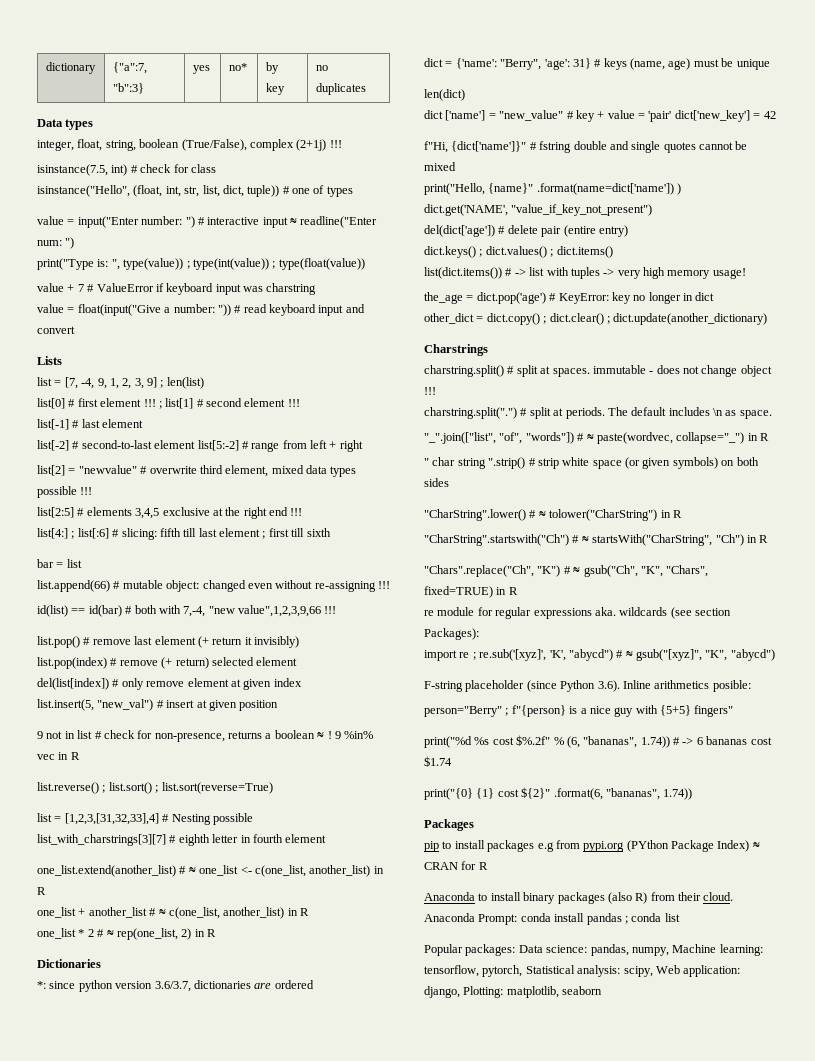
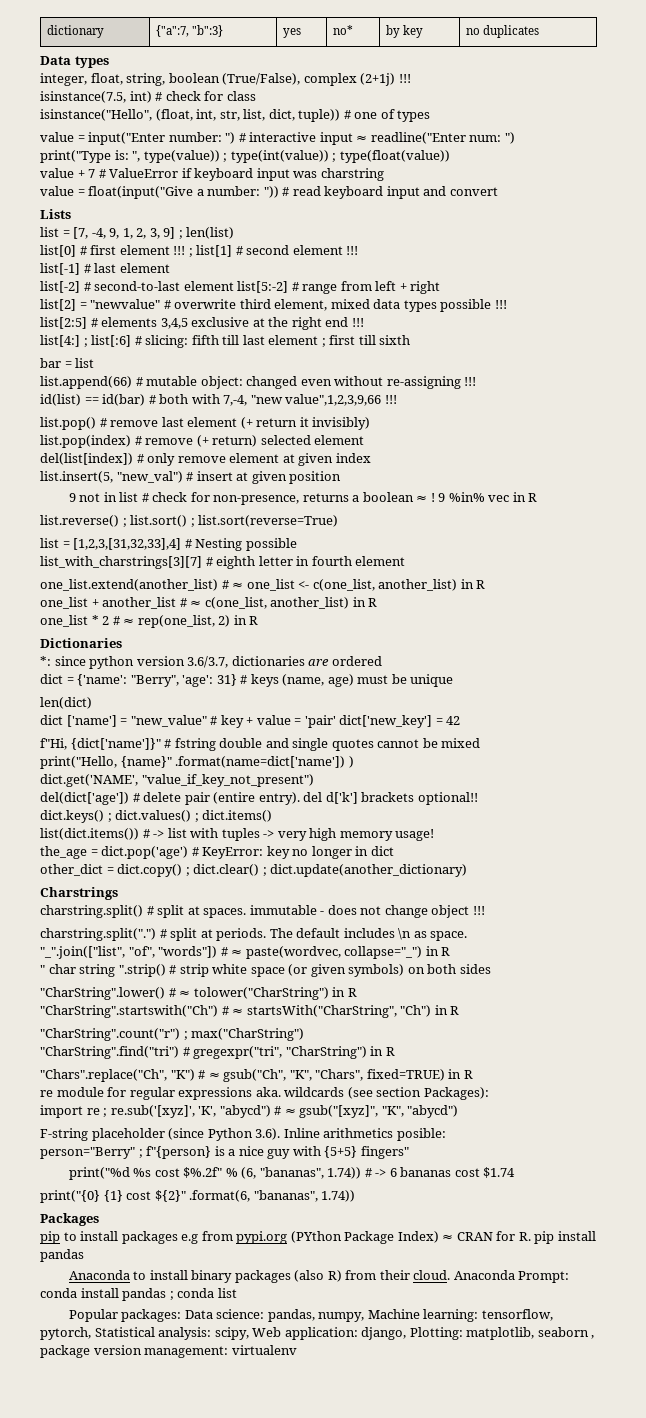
- del(dict['age']) # delete pair (entire entry)
+ del(dict['age']) # delete pair (entire entry). del d['k'] brackets optional!!
+ "CharString".count("r") ; max("CharString")
+ "CharString".find("tri") # gregexpr("tri", "CharString") in R
- pip to install packages e.g from pypi.org (PYthon Package Index) ≈ CRAN for R
+ pip to install packages e.g from pypi.org (PYthon Package Index) ≈ CRAN for R. pip install pandas
- Popular packages: Data science: pandas, numpy, Machine learning: tensorflow, pytorch, Statistical analysis: scipy, Web application: django, Plotting: matplotlib, seaborn
+ Popular packages: Data science: pandas, numpy, Machine learning: tensorflow, pytorch, Statistical analysis: scipy, Web application: django, Plotting: matplotlib, seaborn , package version management: virtualenv

